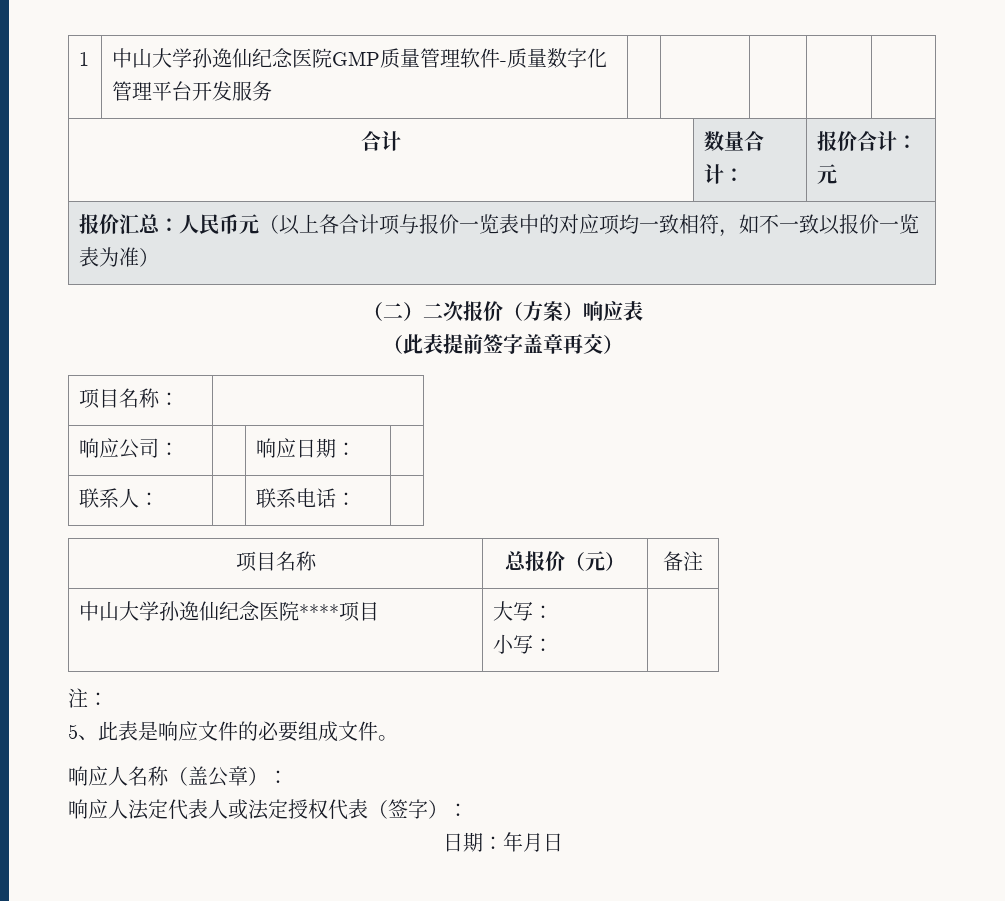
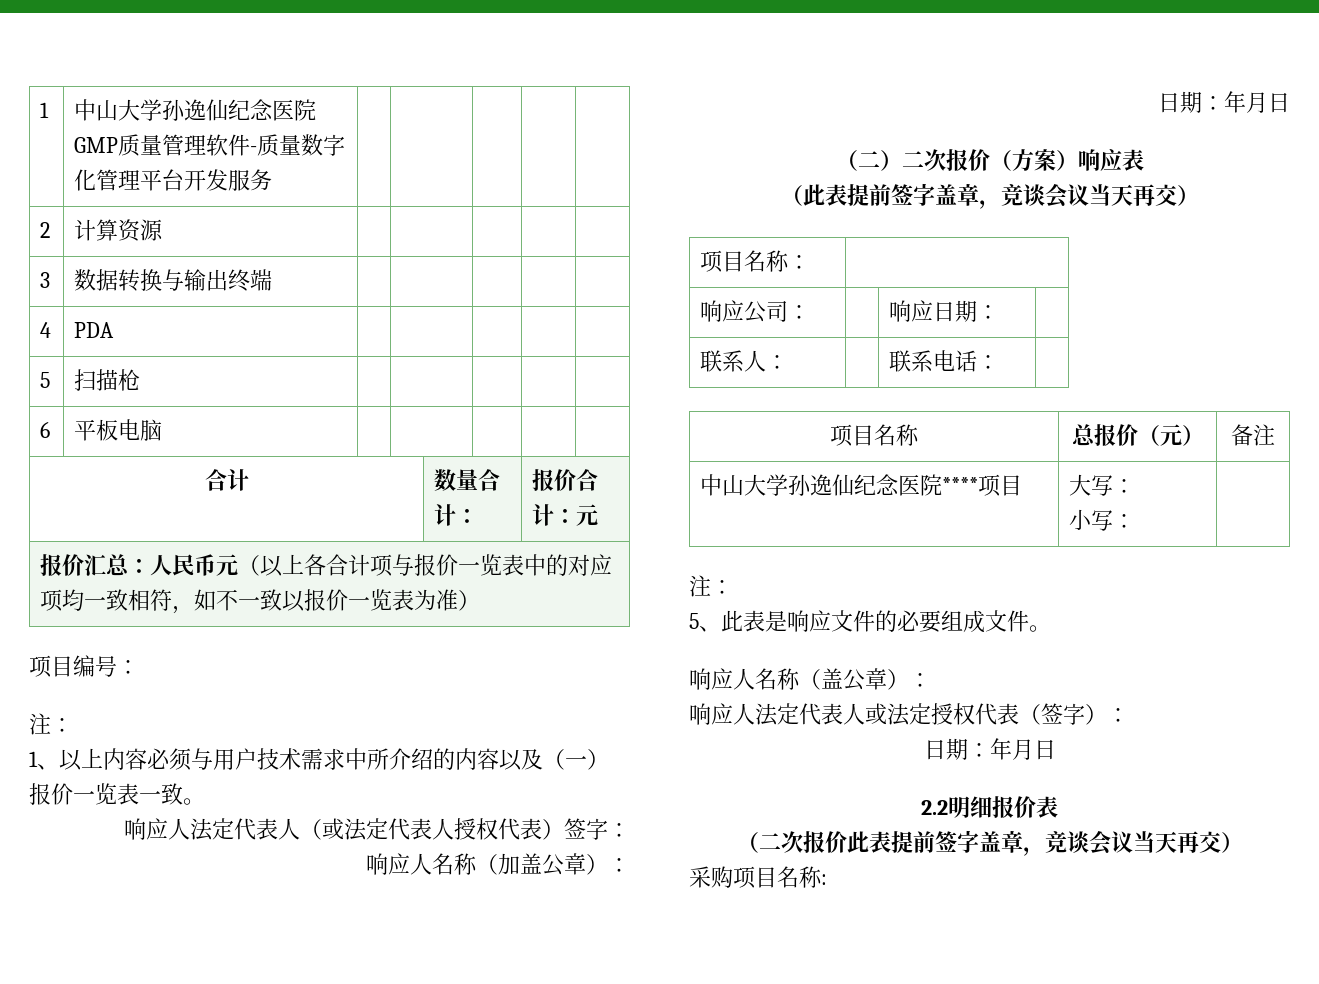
+ 2 | 计算资源 | | | | |
+ 3 | 数据转换与输出终端 | | | | |
+ 4 | PDA | | | | |
+ 5 | 扫描枪 | | | | |
+ 6 | 平板电脑 | | | | |
+ 项目编号：
+ 注：
+ 1、以上内容必须与用户技术需求中所介绍的内容以及（一）报价一览表一致。
+ 响应人法定代表人（或法定代表人授权代表）签字：
+ 响应人名称（加盖公章）：
+ 日期：年月日
- （此表提前签字盖章再交）
+ （此表提前签字盖章，竞谈会议当天再交）
+ 2.2明细报价表
+ （二次报价此表提前签字盖章，竞谈会议当天再交）
+ 采购项目名称:

